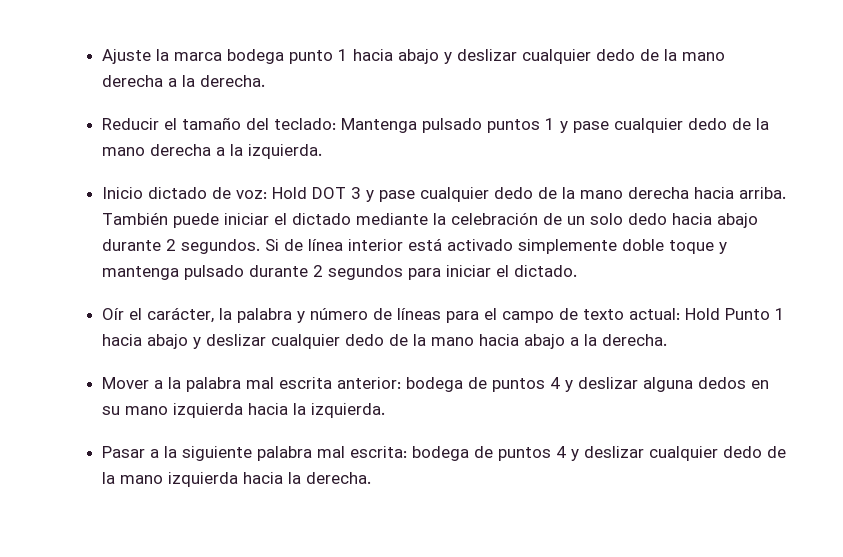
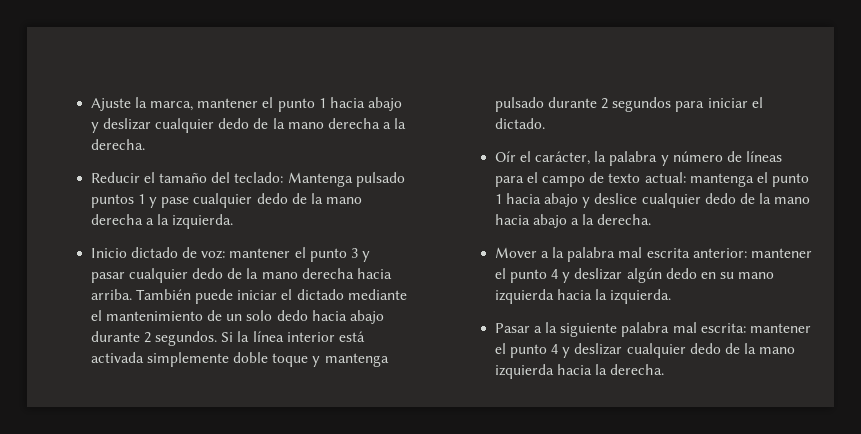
- Ajuste la marca bodega punto 1 hacia abajo y deslizar cualquier dedo de la mano derecha a la derecha.
+ Ajuste la marca, mantener el punto 1 hacia abajo y deslizar cualquier dedo de la mano derecha a la derecha.
- Inicio dictado de voz: Hold DOT 3 y pase cualquier dedo de la mano derecha hacia arriba.
+ Inicio dictado de voz: mantener el punto 3 y pasar cualquier dedo de la mano derecha hacia arriba.
- También puede iniciar el dictado mediante la celebración de un solo dedo hacia abajo durante 2 segundos.
+ También puede iniciar el dictado mediante el mantenimiento de un solo dedo hacia abajo durante 2 segundos.
- Si de línea interior está activado simplemente doble toque y mantenga pulsado durante 2 segundos para iniciar el dictado.
+ Si la línea interior está activada simplemente doble toque y mantenga pulsado durante 2 segundos para iniciar el dictado.
- Oír el carácter, la palabra y número de líneas para el campo de texto actual: Hold Punto 1 hacia abajo y deslizar cualquier dedo de la mano hacia abajo a la derecha.
+ Oír el carácter, la palabra y número de líneas para el campo de texto actual: mantenga el punto 1 hacia abajo y deslice cualquier dedo de la mano hacia abajo a la derecha.
- Mover a la palabra mal escrita anterior: bodega de puntos 4 y deslizar alguna dedos en su mano izquierda hacia la izquierda.
+ Mover a la palabra mal escrita anterior: mantener el punto 4 y deslizar algún dedo en su mano izquierda hacia la izquierda.
- Pasar a la siguiente palabra mal escrita: bodega de puntos 4 y deslizar cualquier dedo de la mano izquierda hacia la derecha.
+ Pasar a la siguiente palabra mal escrita: mantener el punto 4 y deslizar cualquier dedo de la mano izquierda hacia la derecha.

